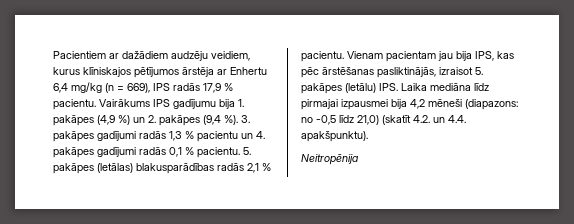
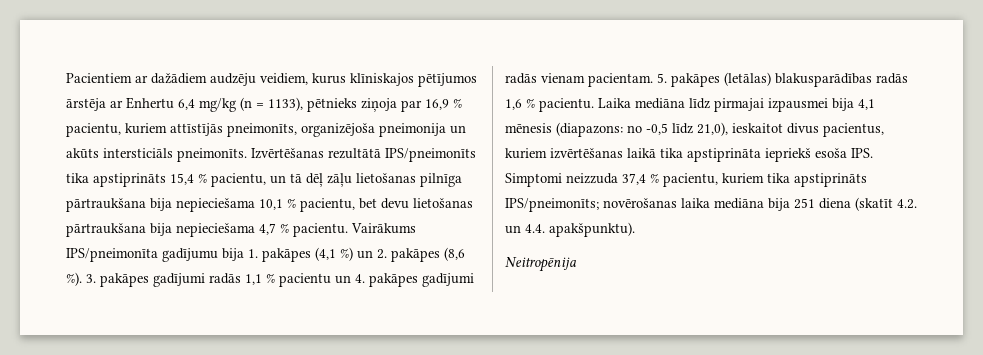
- Pacientiem ar dažādiem audzēju veidiem, kurus klīniskajos pētījumos ārstēja ar Enhertu 6,4 mg/kg (n = 669), IPS radās 17,9 % pacientu.
+ Pacientiem ar dažādiem audzēju veidiem, kurus klīniskajos pētījumos ārstēja ar Enhertu 6,4 mg/kg (n = 1133), pētnieks ziņoja par 16,9 % pacientu, kuriem attīstījās pneimonīts, organizējoša pneimonija un akūts intersticiāls pneimonīts. Izvērtēšanas rezultātā IPS/pneimonīts tika apstiprināts 15,4 % pacientu, un tā dēļ zāļu lietošanas pilnīga pārtraukšana bija nepieciešama 10,1 % pacientu, bet devu lietošanas pārtraukšana bija nepieciešama 4,7 % pacientu.
- Vairākums IPS gadījumu bija 1. pakāpes (4,9 %) un 2. pakāpes (9,4 %).
+ Vairākums IPS/pneimonīta gadījumu bija 1. pakāpes (4,1 %) un 2. pakāpes (8,6 %).
- 3. pakāpes gadījumi radās 1,3 % pacientu un 4. pakāpes gadījumi radās 0,1 % pacientu.
+ 3. pakāpes gadījumi radās 1,1 % pacientu un 4. pakāpes gadījumi radās vienam pacientam.
- 5. pakāpes (letālas) blakusparādības radās 2,1 % pacientu. Vienam pacientam jau bija IPS, kas pēc ārstēšanas pasliktinājās, izraisot 5. pakāpes (letālu) IPS. Laika mediāna līdz pirmajai izpausmei bija 4,2 mēneši (diapazons: no -0,5 līdz 21,0) (skatīt 4.2. un 4.4. apakšpunktu).
+ 5. pakāpes (letālas) blakusparādības radās 1,6 % pacientu. Laika mediāna līdz pirmajai izpausmei bija 4,1 mēnesis (diapazons: no -0,5 līdz 21,0), ieskaitot divus pacientus, kuriem izvērtēšanas laikā tika apstiprināta iepriekš esoša IPS. Simptomi neizzuda 37,4 % pacientu, kuriem tika apstiprināts IPS/pneimonīts; novērošanas laika mediāna bija 251 diena (skatīt 4.2. un 4.4. apakšpunktu).

